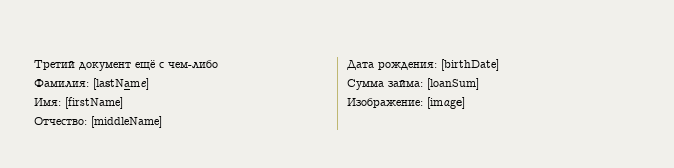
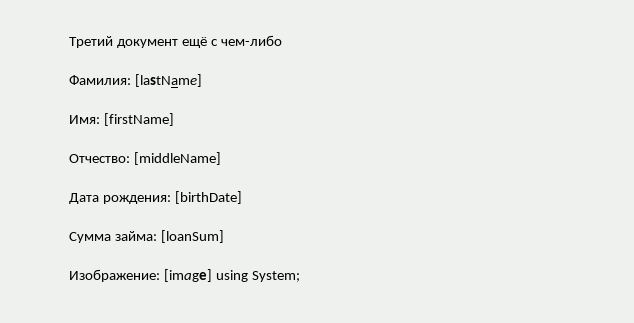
- Изображение: [image]
+ Изображение: [image] using System;

